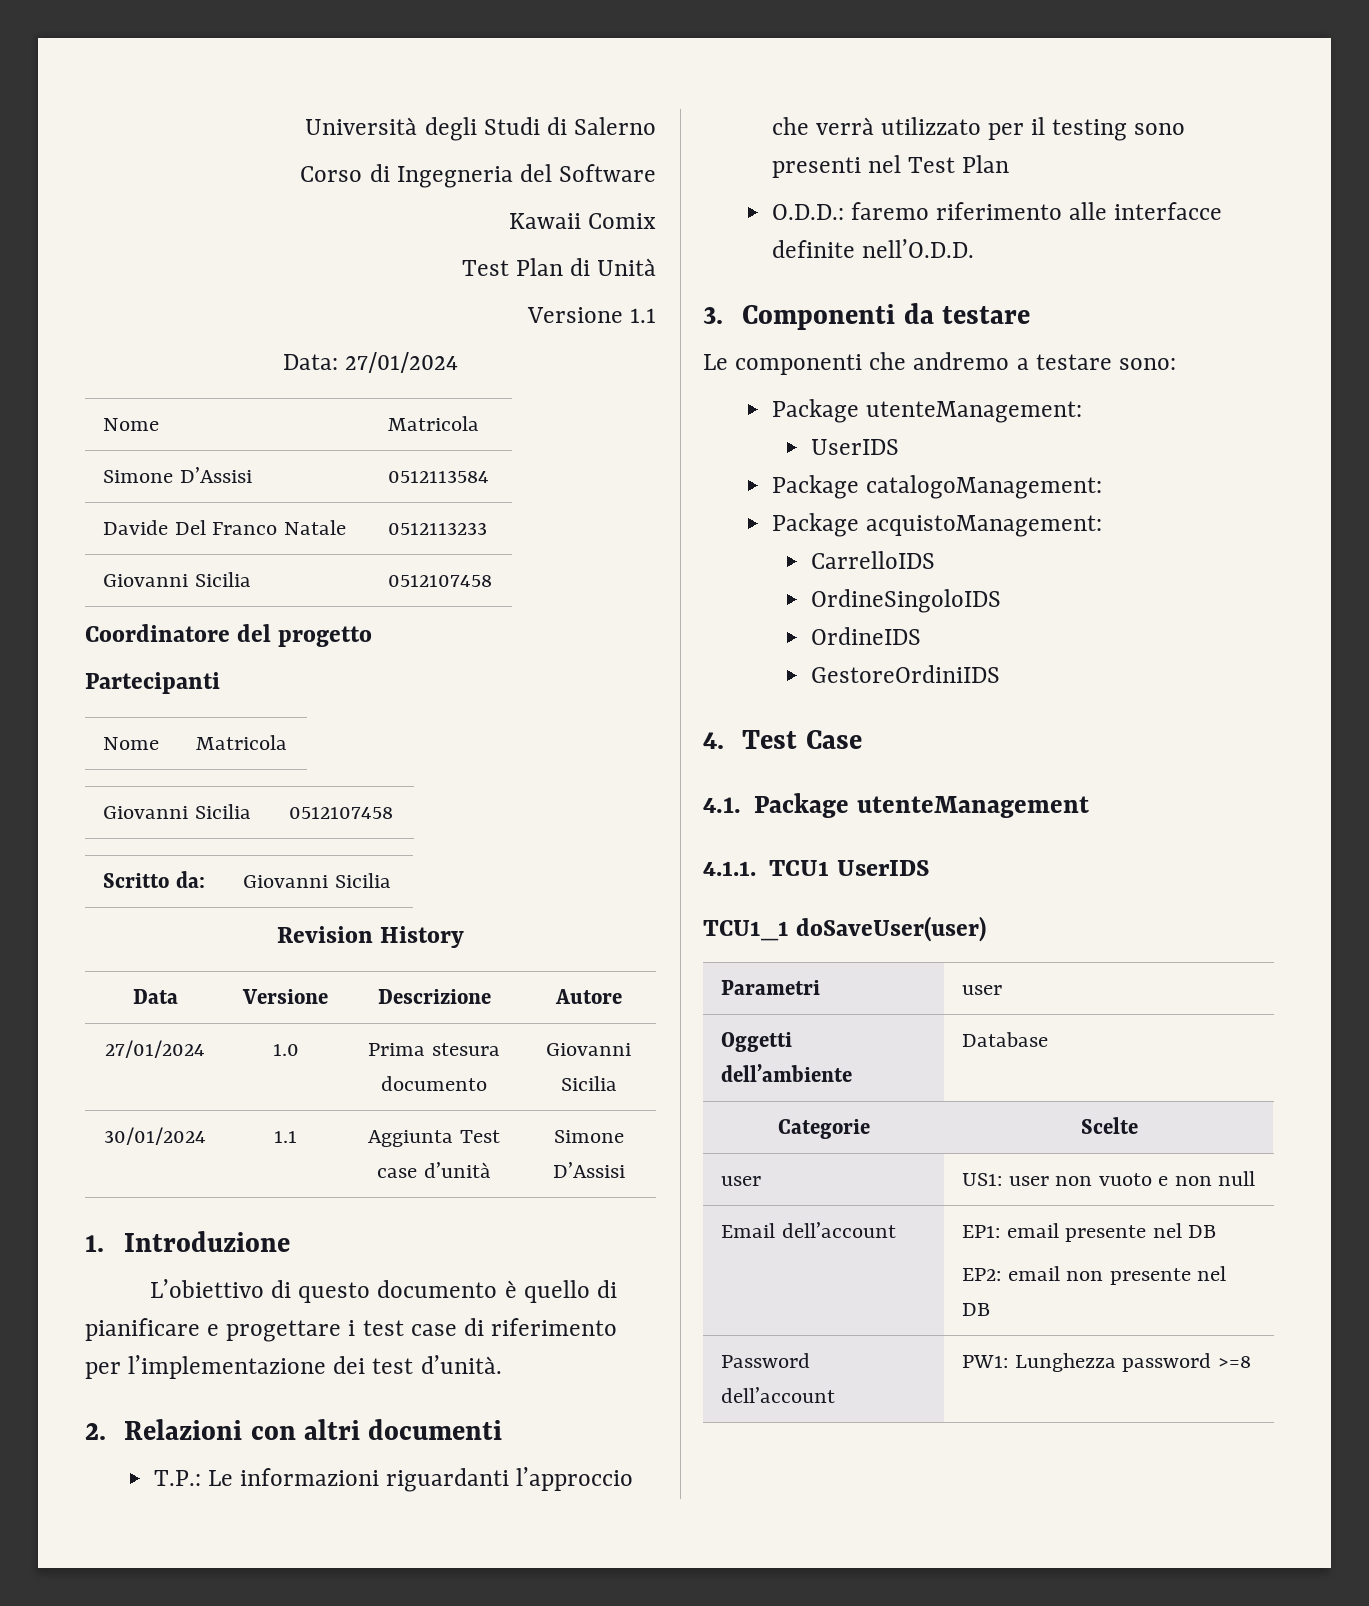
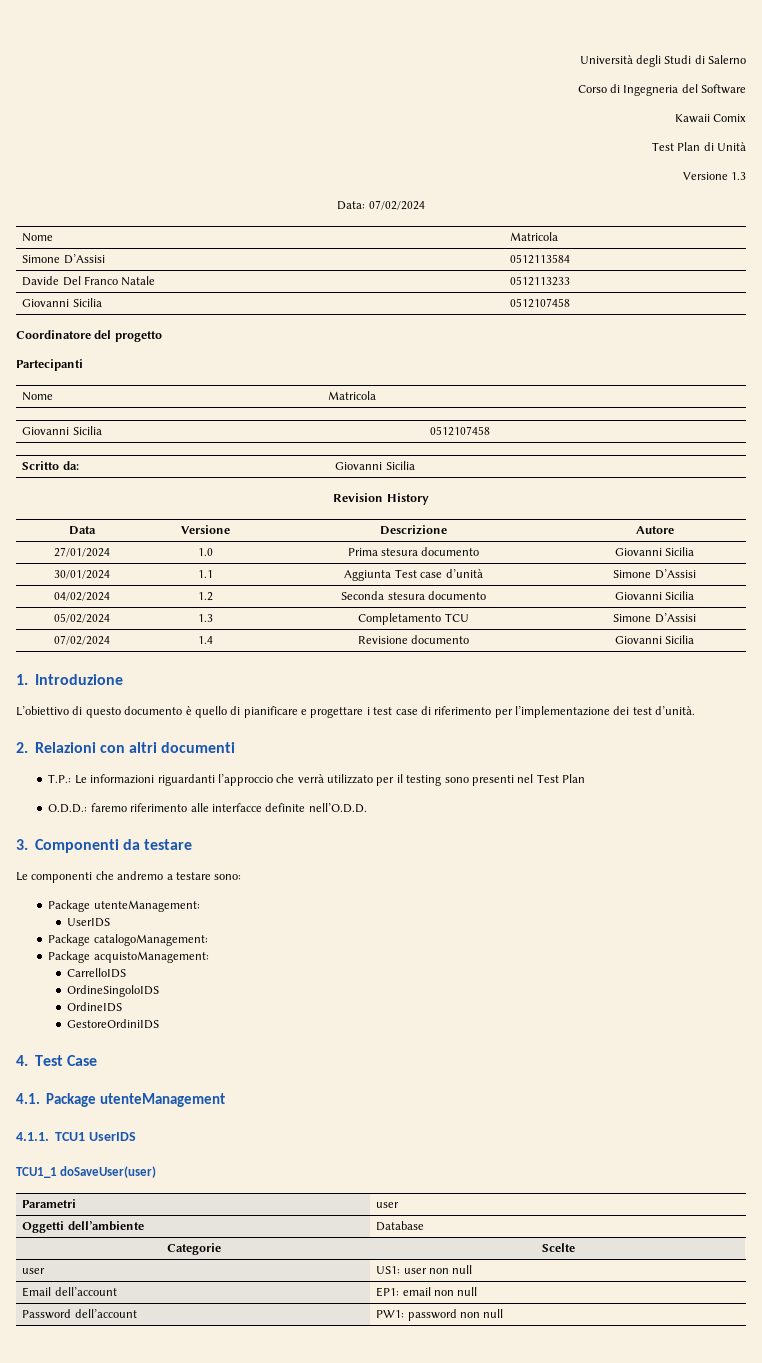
- Versione 1.1
+ Versione 1.3
- Data: 27/01/2024
+ Data: 07/02/2024
+ 04/02/2024 | 1.2 | Seconda stesura documento | Giovanni Sicilia
+ 05/02/2024 | 1.3 | Completamento TCU | Simone D’Assisi
+ 07/02/2024 | 1.4 | Revisione documento | Giovanni Sicilia
- user | US1: user non vuoto e non null
+ user | US1: user non null
- Email dell’account | EP1: email presente nel DB
- EP2: email non presente nel DB
+ Email dell’account | EP1: email non null
- Password dell’account | PW1: Lunghezza password >=8
+ Password dell’account | PW1: password non null

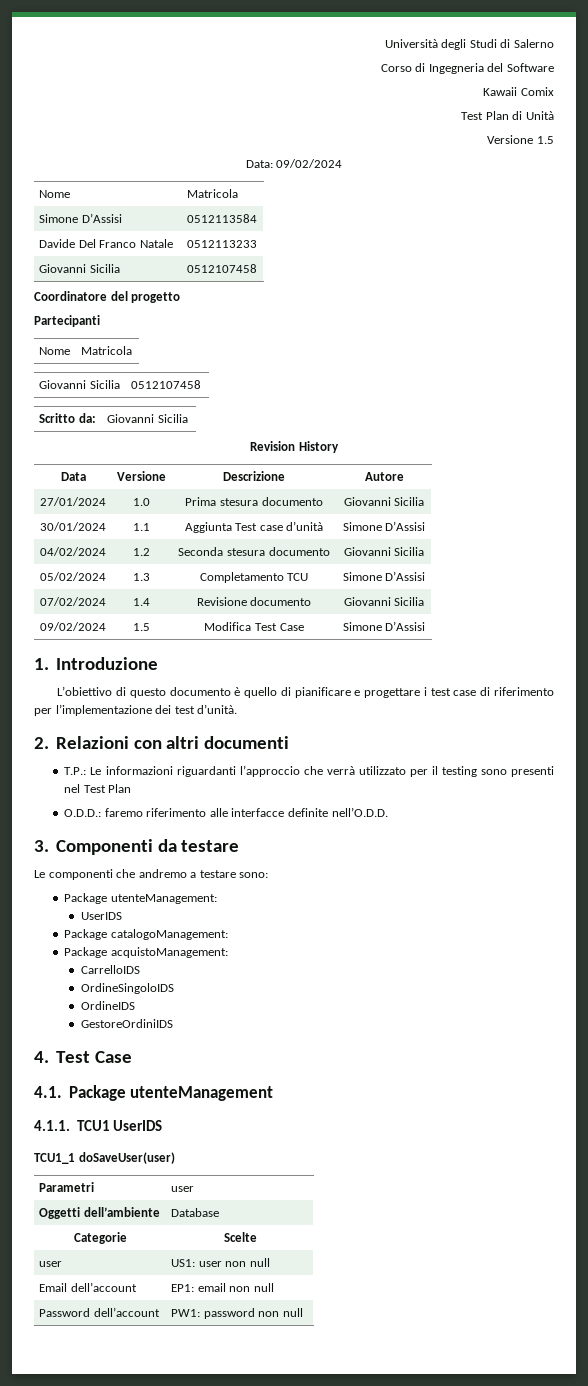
- Versione 1.3
+ Versione 1.5
- Data: 07/02/2024
+ Data: 09/02/2024
+ 09/02/2024 | 1.5 | Modifica Test Case | Simone D’Assisi

